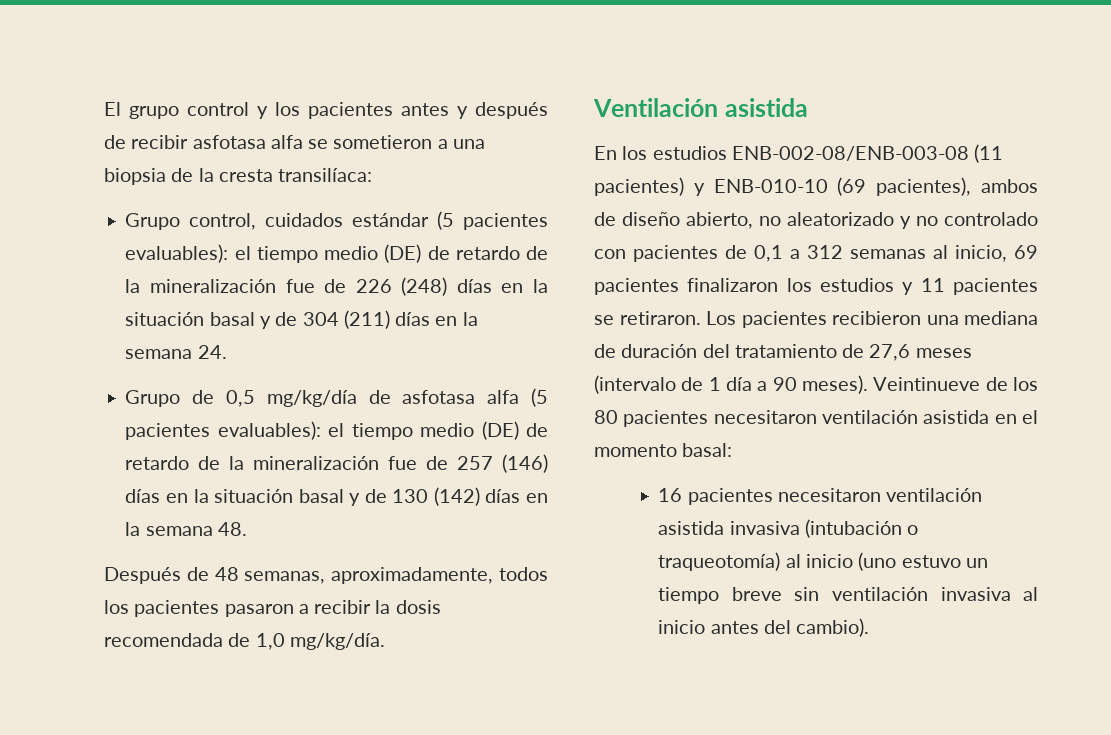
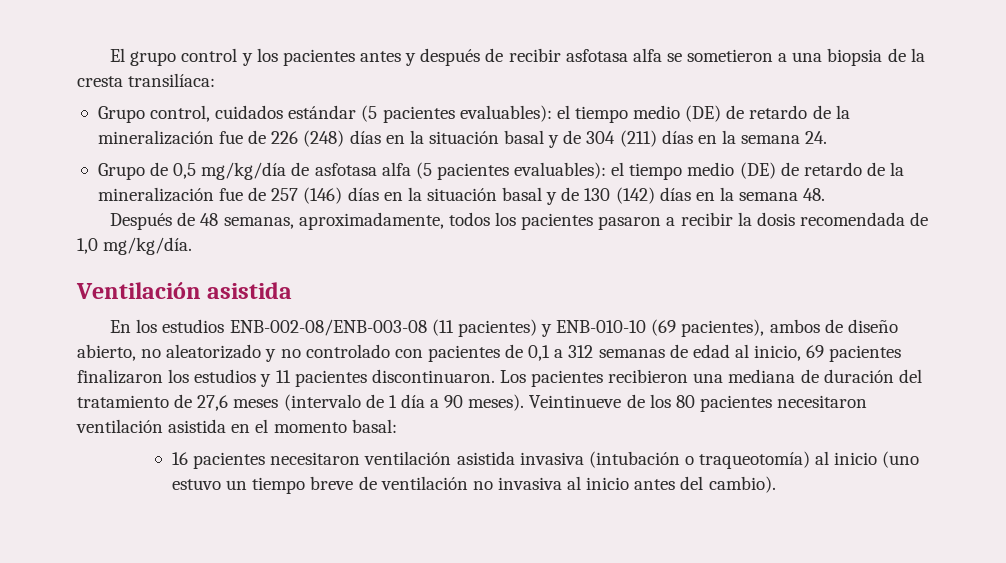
- En los estudios ENB-002-08/ENB-003-08 (11 pacientes) y ENB-010-10 (69 pacientes), ambos de diseño abierto, no aleatorizado y no controlado con pacientes de 0,1 a 312 semanas al inicio, 69 pacientes finalizaron los estudios y 11 pacientes se retiraron.
+ En los estudios ENB-002-08/ENB-003-08 (11 pacientes) y ENB-010-10 (69 pacientes), ambos de diseño abierto, no aleatorizado y no controlado con pacientes de 0,1 a 312 semanas de edad al inicio, 69 pacientes finalizaron los estudios y 11 pacientes discontinuaron.
- 16 pacientes necesitaron ventilación asistida invasiva (intubación o traqueotomía) al inicio (uno estuvo un tiempo breve sin ventilación invasiva al inicio antes del cambio).
+ 16 pacientes necesitaron ventilación asistida invasiva (intubación o traqueotomía) al inicio (uno estuvo un tiempo breve de ventilación no invasiva al inicio antes del cambio).

